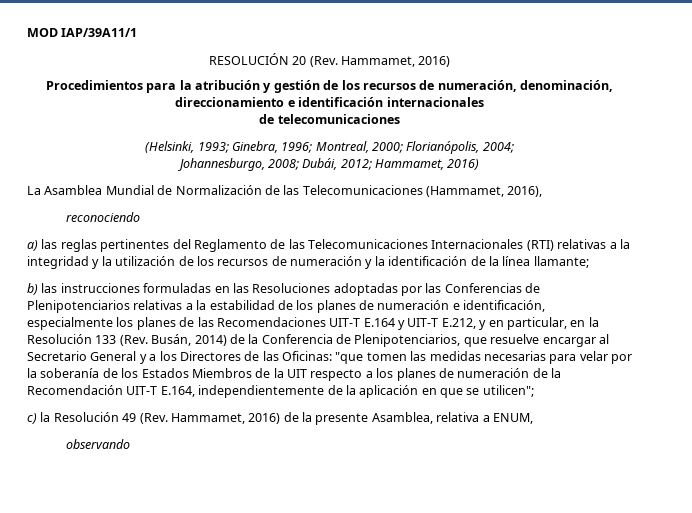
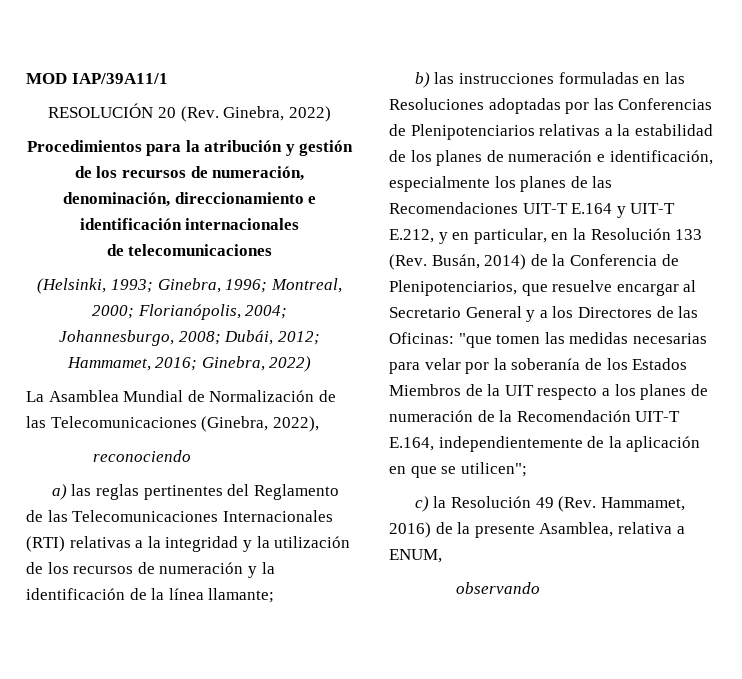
- RESOLUCIÓN 20 (Rev. Hammamet, 2016)
+ RESOLUCIÓN 20 (Rev. Ginebra, 2022)
- Johannesburgo, 2008; Dubái, 2012; Hammamet, 2016)
+ Johannesburgo, 2008; Dubái, 2012; Hammamet, 2016; Ginebra, 2022)
- La Asamblea Mundial de Normalización de las Telecomunicaciones (Hammamet, 2016),
+ La Asamblea Mundial de Normalización de las Telecomunicaciones (Ginebra, 2022),

